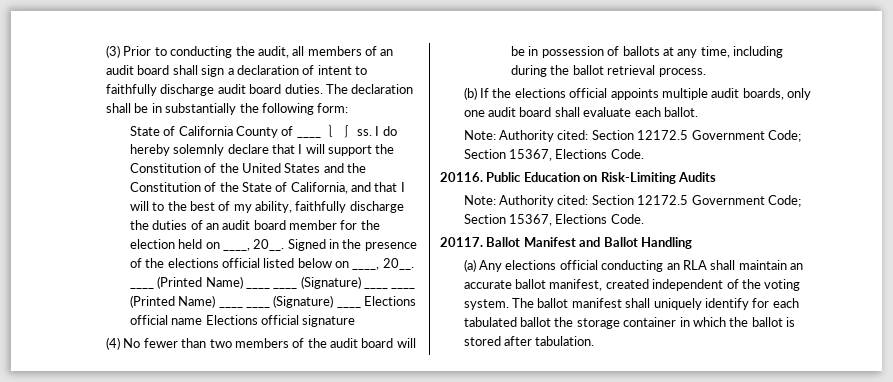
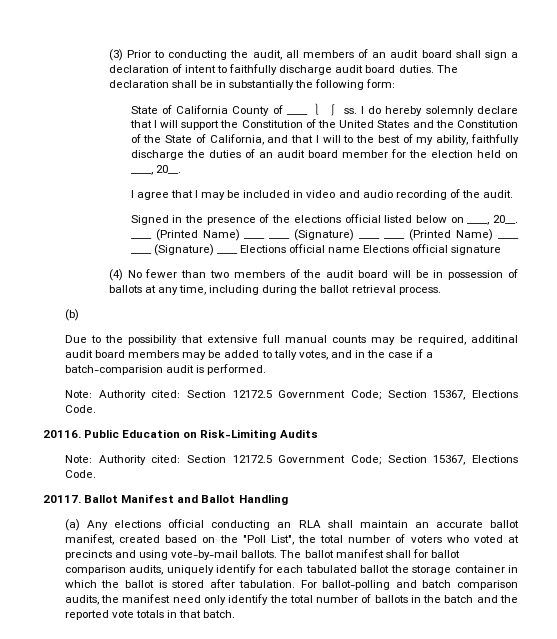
- I do hereby solemnly declare that I will support the Constitution of the United States and the Constitution of the State of California, and that I will to the best of my ability, faithfully discharge the duties of an audit board member for the election held on ____, 20__. Signed in the presence of the elections official listed below on ____, 20__.
+ I do hereby solemnly declare that I will support the Constitution of the United States and the Constitution of the State of California, and that I will to the best of my ability, faithfully discharge the duties of an audit board member for the election held on ____, 20__.
+ I agree that I may be included in video and audio recording of the audit.
+ Signed in the presence of the elections official listed below on ____, 20__.
- (b) If the elections official appoints multiple audit boards, only one audit board shall evaluate each ballot.
+ (b)
+ Due to the possibility that extensive full manual counts may be required, additinal audit board members may be added to tally votes, and in the case if a batch-comparision audit is performed.
- (a) Any elections official conducting an RLA shall maintain an accurate ballot manifest, created independent of the voting system. The ballot manifest shall uniquely identify for each tabulated ballot the storage container in which the ballot is stored after tabulation.
+ (a) Any elections official conducting an RLA shall maintain an accurate ballot manifest, created based on the "Poll List", the total number of voters who voted at precincts and using vote-by-mail ballots. The ballot manifest shall for ballot comparison audits, uniquely identify for each tabulated ballot the storage container in which the ballot is stored after tabulation.
+ For ballot-polling and batch comparison audits, the manifest need only identify the total number of ballots in the batch and the reported vote totals in that batch.

